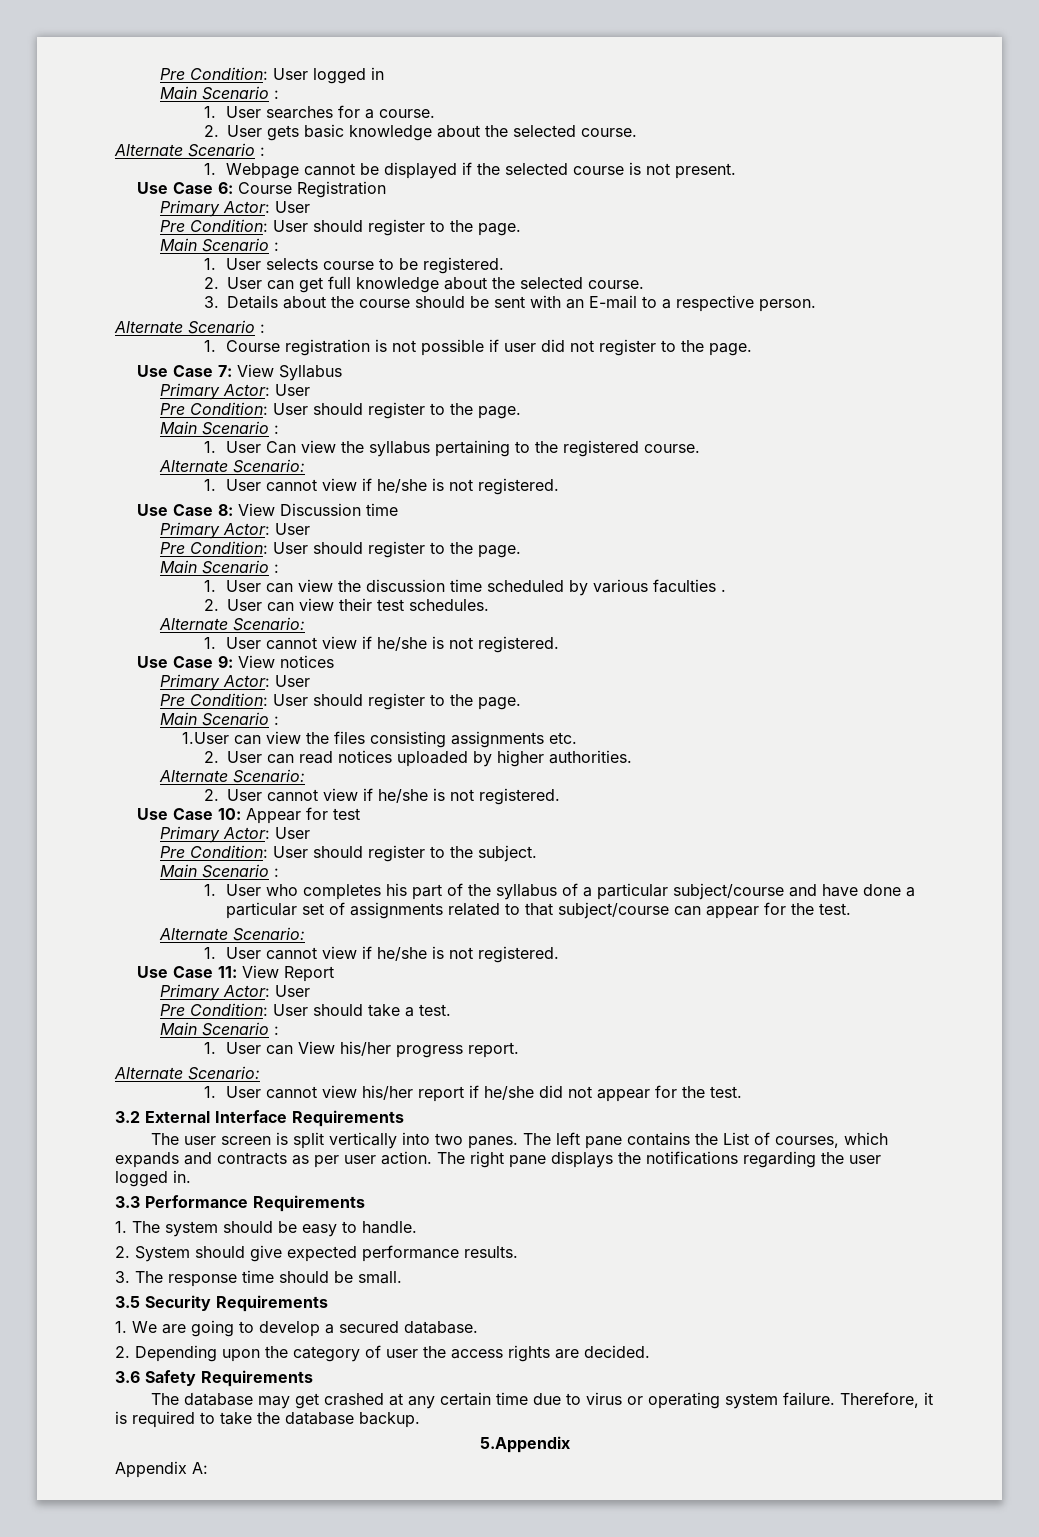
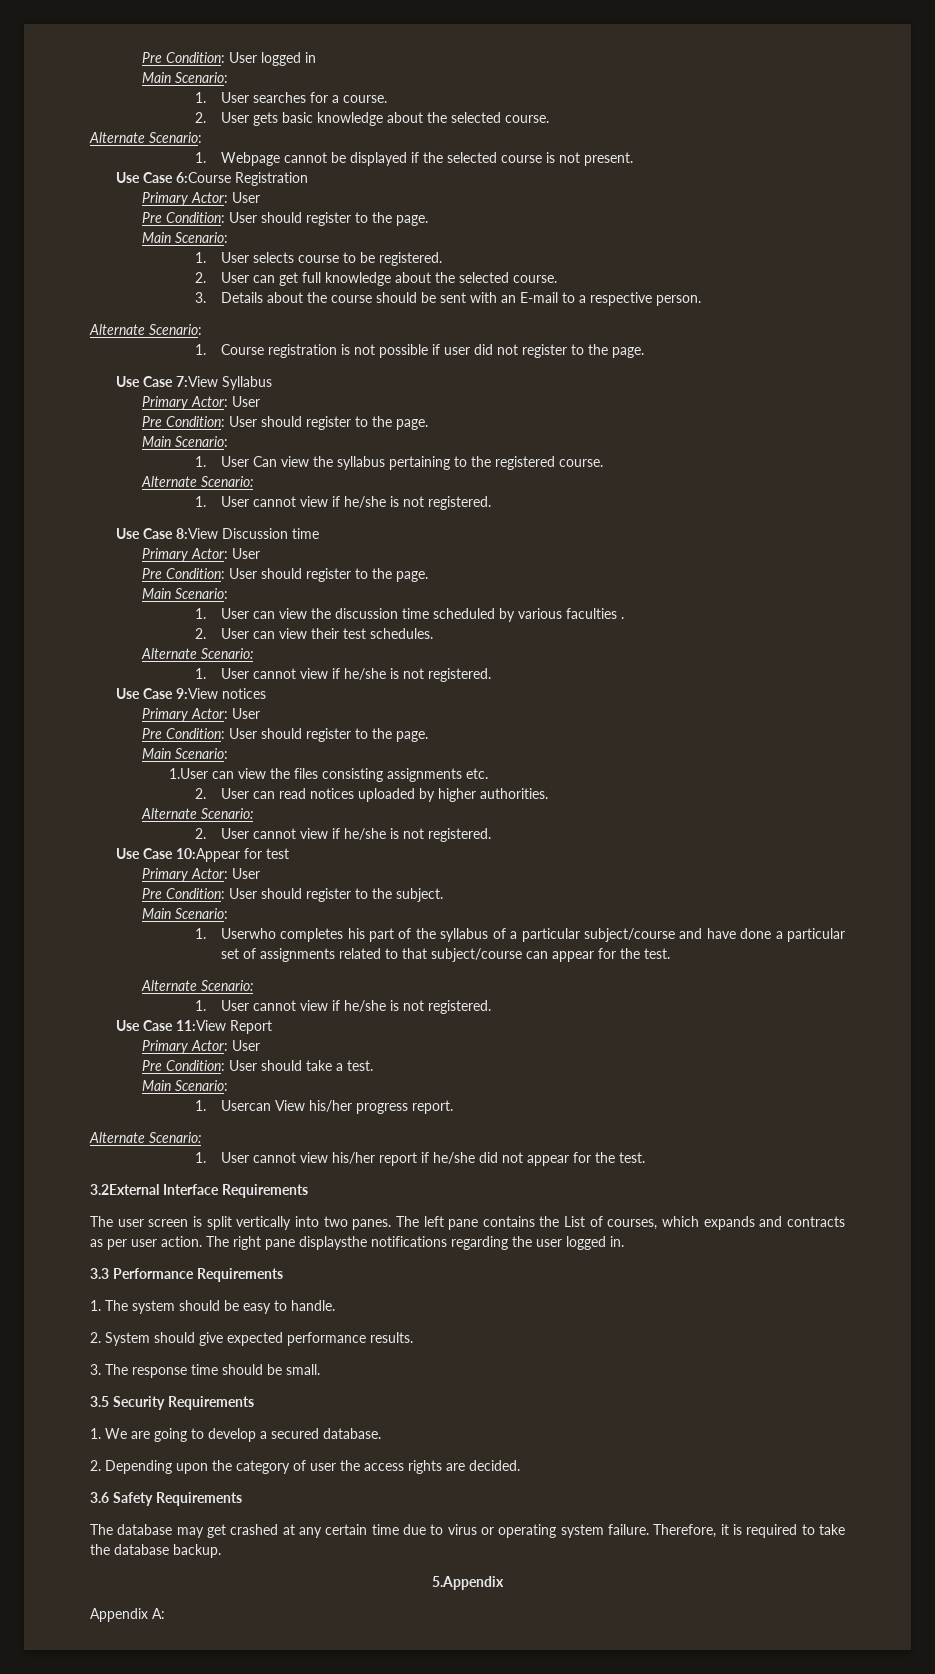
  Pre Condition: User logged in
- Main Scenario :
+ Main Scenario:
  2. User gets basic knowledge about the selected course.
- Alternate Scenario :
+ Alternate Scenario:
- Use Case 6: Course Registration
+ Use Case 6:Course Registration
  Primary Actor: User
  Pre Condition: User should register to the page.
- Main Scenario :
+ Main Scenario:
  3. Details about the course should be sent with an E-mail to a respective person.
- Alternate Scenario :
+ Alternate Scenario:
- Use Case 7: View Syllabus
+ Use Case 7:View Syllabus
  Primary Actor: User
  Pre Condition: User should register to the page.
- Main Scenario :
+ Main Scenario:
- Use Case 8: View Discussion time
+ Use Case 8:View Discussion time
  Primary Actor: User
  Pre Condition: User should register to the page.
- Main Scenario :
+ Main Scenario:
- Use Case 9: View notices
+ Use Case 9:View notices
  Primary Actor: User
  Pre Condition: User should register to the page.
- Main Scenario :
+ Main Scenario:
- Use Case 10: Appear for test
+ Use Case 10:Appear for test
  Pre Condition: User should register to the subject.
- Main Scenario :
- 1. User who completes his part of the syllabus of a particular subject/course and have done a particular set of assignments related to that subject/course can appear for the test.
+ Main Scenario:
+ 1. Userwho completes his part of the syllabus of a particular subject/course and have done a particular set of assignments related to that subject/course can appear for the test.
- Use Case 11: View Report
+ Use Case 11:View Report
  Pre Condition: User should take a test.
- Main Scenario :
- 1. User can View his/her progress report.
+ Main Scenario:
+ 1. Usercan View his/her progress report.
- 3.2 External Interface Requirements
+ 3.2External Interface Requirements
- The right pane displays the notifications regarding the user logged in.
+ The right pane displaysthe notifications regarding the user logged in.

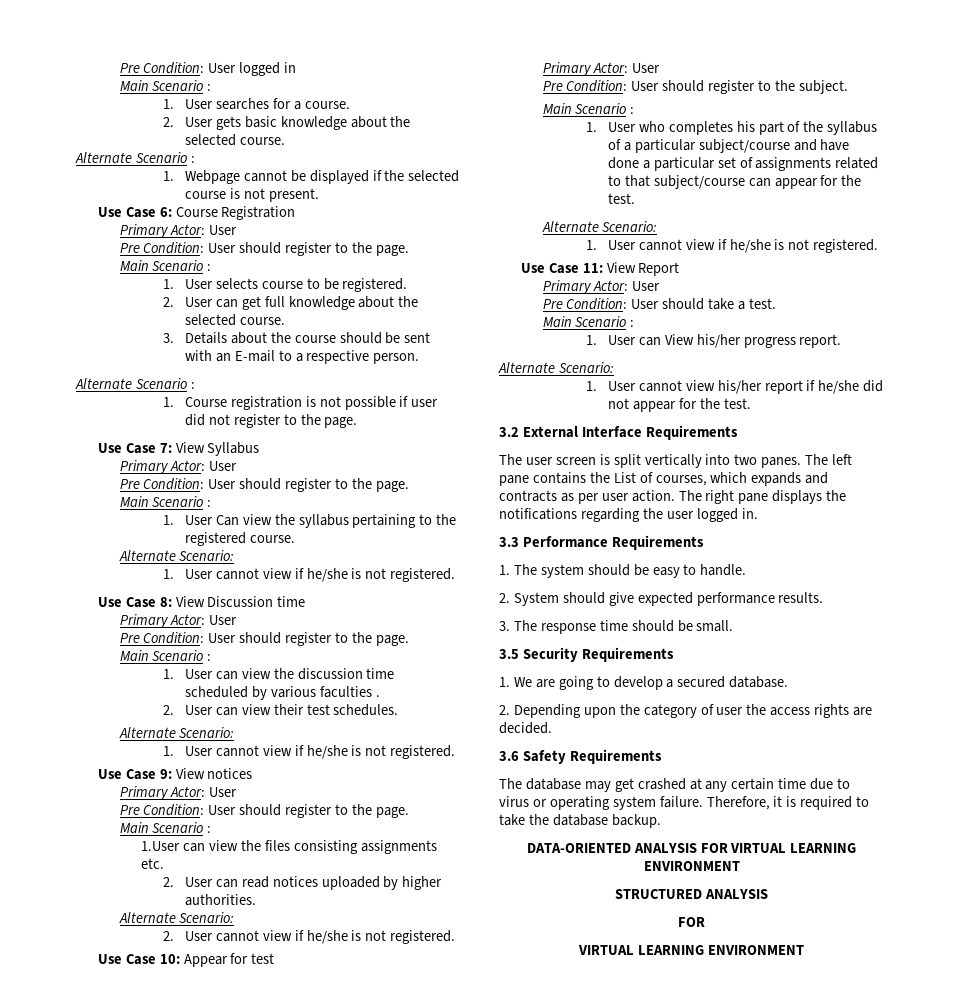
  Pre Condition: User logged in
- Main Scenario:
+ Main Scenario :
  2. User gets basic knowledge about the selected course.
- Alternate Scenario:
+ Alternate Scenario :
- Use Case 6:Course Registration
+ Use Case 6: Course Registration
  Primary Actor: User
  Pre Condition: User should register to the page.
- Main Scenario:
+ Main Scenario :
  3. Details about the course should be sent with an E-mail to a respective person.
- Alternate Scenario:
+ Alternate Scenario :
- Use Case 7:View Syllabus
+ Use Case 7: View Syllabus
  Primary Actor: User
  Pre Condition: User should register to the page.
- Main Scenario:
+ Main Scenario :
- Use Case 8:View Discussion time
+ Use Case 8: View Discussion time
  Primary Actor: User
  Pre Condition: User should register to the page.
- Main Scenario:
+ Main Scenario :
- Use Case 9:View notices
+ Use Case 9: View notices
  Primary Actor: User
  Pre Condition: User should register to the page.
- Main Scenario:
+ Main Scenario :
- Use Case 10:Appear for test
+ Use Case 10: Appear for test
  Pre Condition: User should register to the subject.
- Main Scenario:
- 1. Userwho completes his part of the syllabus of a particular subject/course and have done a particular set of assignments related to that subject/course can appear for the test.
+ Main Scenario :
+ 1. User who completes his part of the syllabus of a particular subject/course and have done a particular set of assignments related to that subject/course can appear for the test.
- Use Case 11:View Report
+ Use Case 11: View Report
  Pre Condition: User should take a test.
- Main Scenario:
- 1. Usercan View his/her progress report.
+ Main Scenario :
+ 1. User can View his/her progress report.
- 3.2External Interface Requirements
+ 3.2 External Interface Requirements
- The right pane displaysthe notifications regarding the user logged in.
+ The right pane displays the notifications regarding the user logged in.
- 5.Appendix
- Appendix A:
+ DATA-ORIENTED ANALYSIS FOR VIRTUAL LEARNING ENVIRONMENT
+ STRUCTURED ANALYSIS
+ FOR
+ VIRTUAL LEARNING ENVIRONMENT

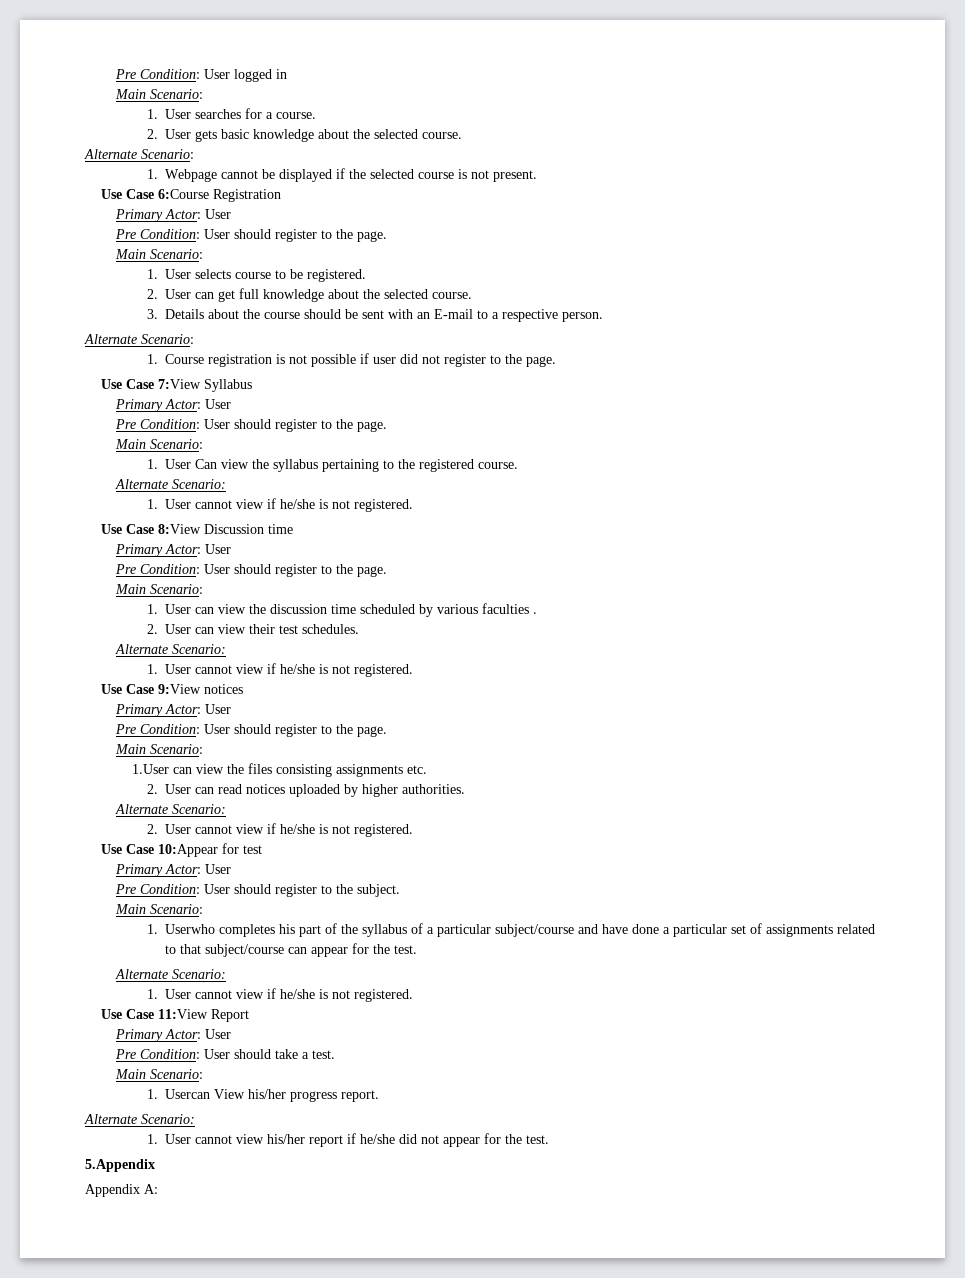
  Pre Condition: User logged in
- Main Scenario :
+ Main Scenario:
  2. User gets basic knowledge about the selected course.
- Alternate Scenario :
+ Alternate Scenario:
- Use Case 6: Course Registration
+ Use Case 6:Course Registration
  Primary Actor: User
  Pre Condition: User should register to the page.
- Main Scenario :
+ Main Scenario:
  3. Details about the course should be sent with an E-mail to a respective person.
- Alternate Scenario :
+ Alternate Scenario:
- Use Case 7: View Syllabus
+ Use Case 7:View Syllabus
  Primary Actor: User
  Pre Condition: User should register to the page.
- Main Scenario :
+ Main Scenario:
- Use Case 8: View Discussion time
+ Use Case 8:View Discussion time
  Primary Actor: User
  Pre Condition: User should register to the page.
- Main Scenario :
+ Main Scenario:
- Use Case 9: View notices
+ Use Case 9:View notices
  Primary Actor: User
  Pre Condition: User should register to the page.
- Main Scenario :
+ Main Scenario:
- Use Case 10: Appear for test
+ Use Case 10:Appear for test
  Pre Condition: User should register to the subject.
- Main Scenario :
- 1. User who completes his part of the syllabus of a particular subject/course and have done a particular set of assignments related to that subject/course can appear for the test.
+ Main Scenario:
+ 1. Userwho completes his part of the syllabus of a particular subject/course and have done a particular set of assignments related to that subject/course can appear for the test.
- Use Case 11: View Report
+ Use Case 11:View Report
  Pre Condition: User should take a test.
- Main Scenario :
- 1. User can View his/her progress report.
+ Main Scenario:
+ 1. Usercan View his/her progress report.
- 3.2 External Interface Requirements
- The user screen is split vertically into two panes. The left pane contains the List of courses, which expands and contracts as per user action. The right pane displays the notifications regarding the user logged in.
- 3.3 Performance Requirements
- 1. The system should be easy to handle.
- 2. System should give expected performance results.
- 3. The response time should be small.
- 3.5 Security Requirements
- 1. We are going to develop a secured database.
- 2. Depending upon the category of user the access rights are decided.
- 3.6 Safety Requirements
- The database may get crashed at any certain time due to virus or operating system failure. Therefore, it is required to take the database backup.
- DATA-ORIENTED ANALYSIS FOR VIRTUAL LEARNING ENVIRONMENT
- STRUCTURED ANALYSIS
- FOR
- VIRTUAL LEARNING ENVIRONMENT
+ 5.Appendix
+ Appendix A:

